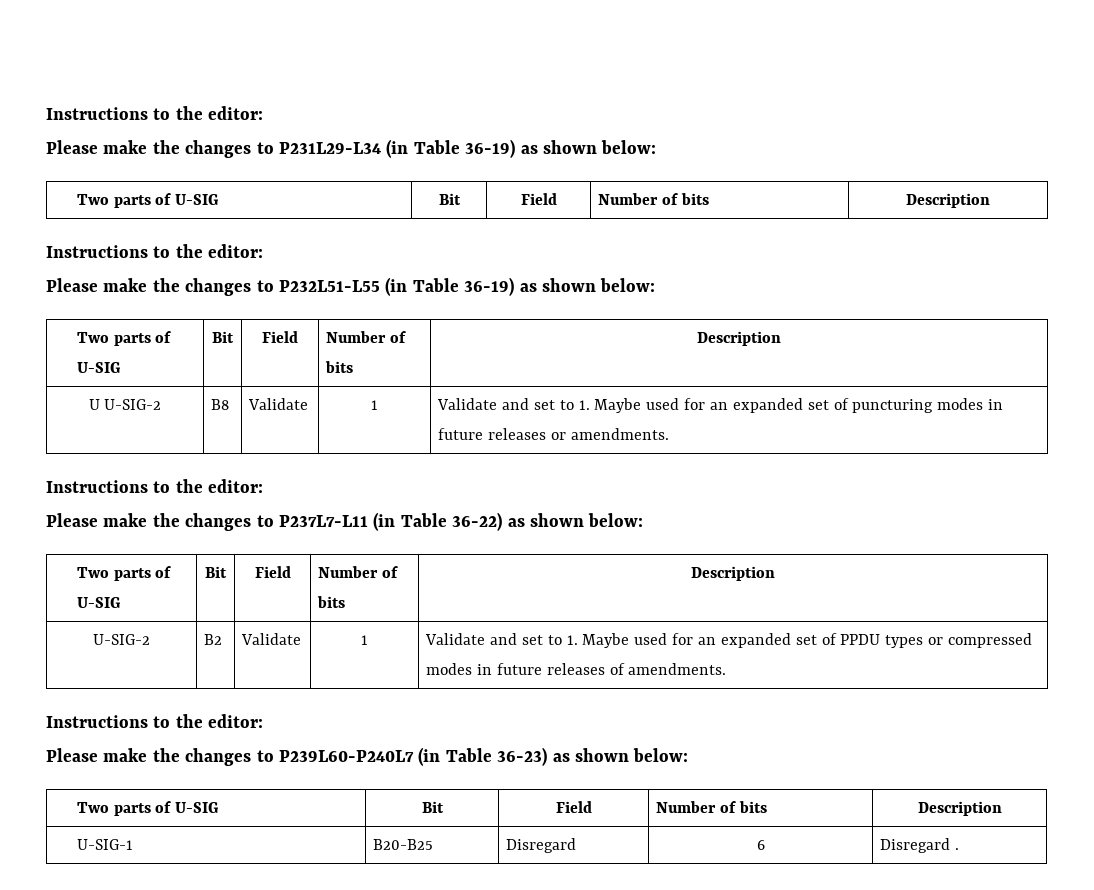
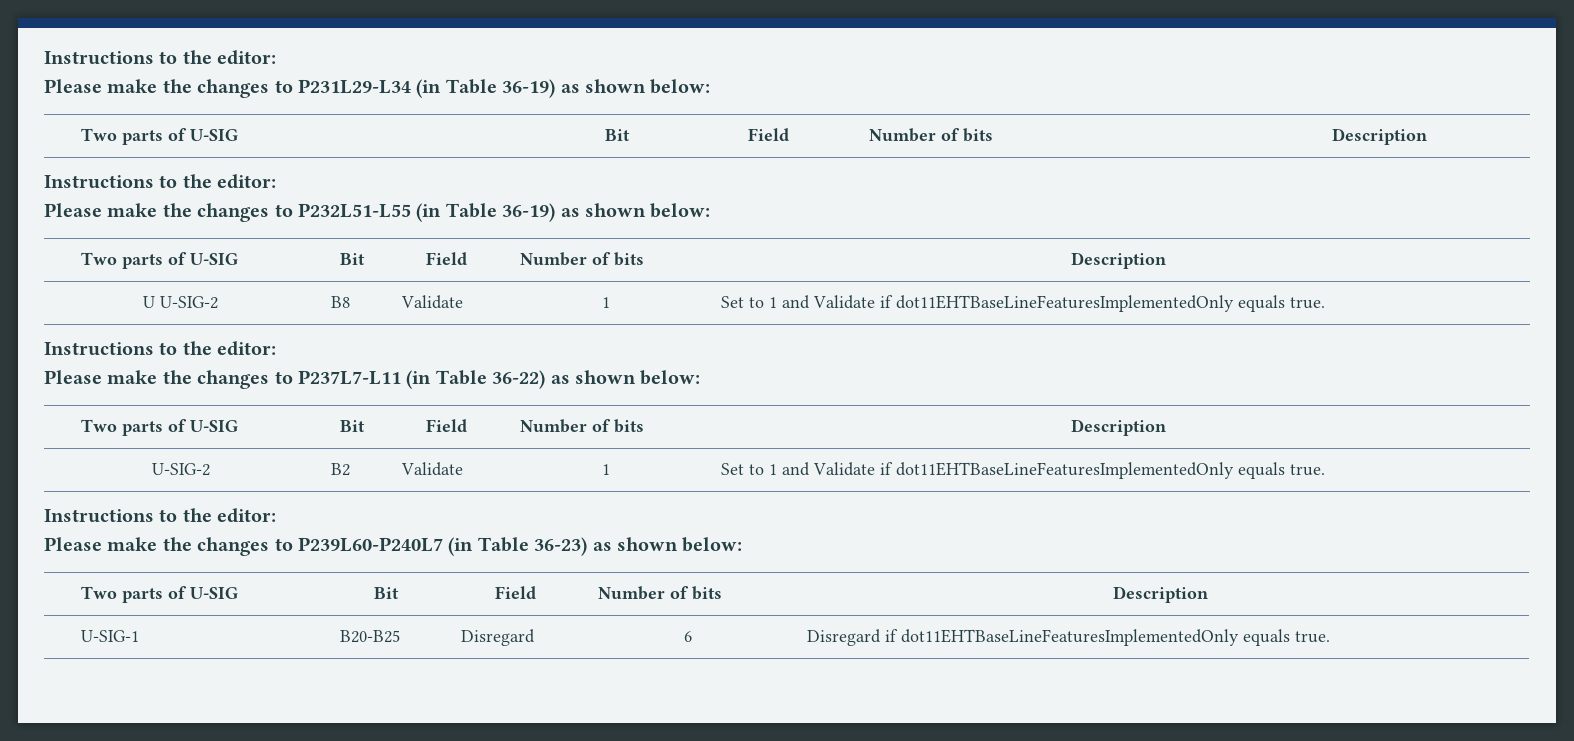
- U U-SIG-2 | B8 | Validate | 1 | Validate and set to 1. Maybe used for an expanded set of puncturing modes in future releases or amendments.
+ U U-SIG-2 | B8 | Validate | 1 | Set to 1 and Validate if dot11EHTBaseLineFeaturesImplementedOnly equals true.
- U-SIG-2 | B2 | Validate | 1 | Validate and set to 1. Maybe used for an expanded set of PPDU types or compressed modes in future releases of amendments.
+ U-SIG-2 | B2 | Validate | 1 | Set to 1 and Validate if dot11EHTBaseLineFeaturesImplementedOnly equals true.
- U-SIG-1 | B20-B25 | Disregard | 6 | Disregard .
+ U-SIG-1 | B20-B25 | Disregard | 6 | Disregard if dot11EHTBaseLineFeaturesImplementedOnly equals true.

